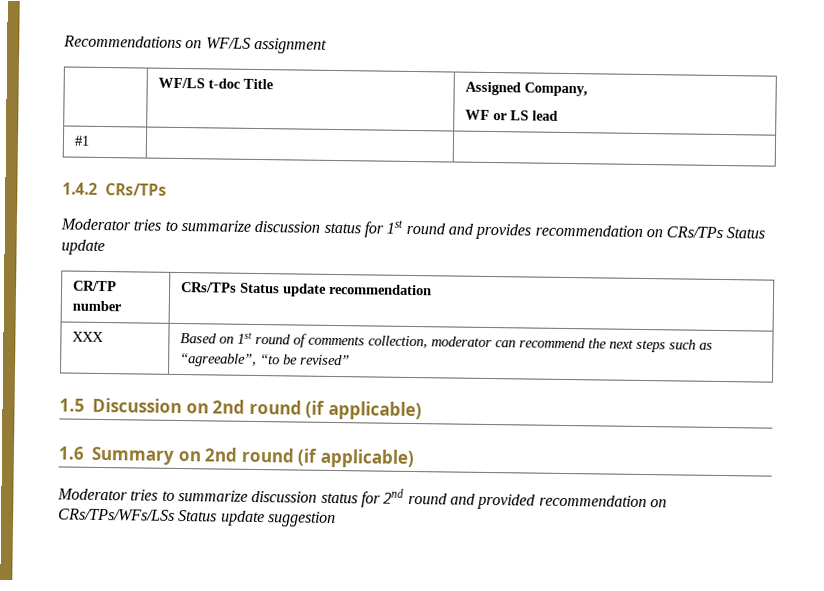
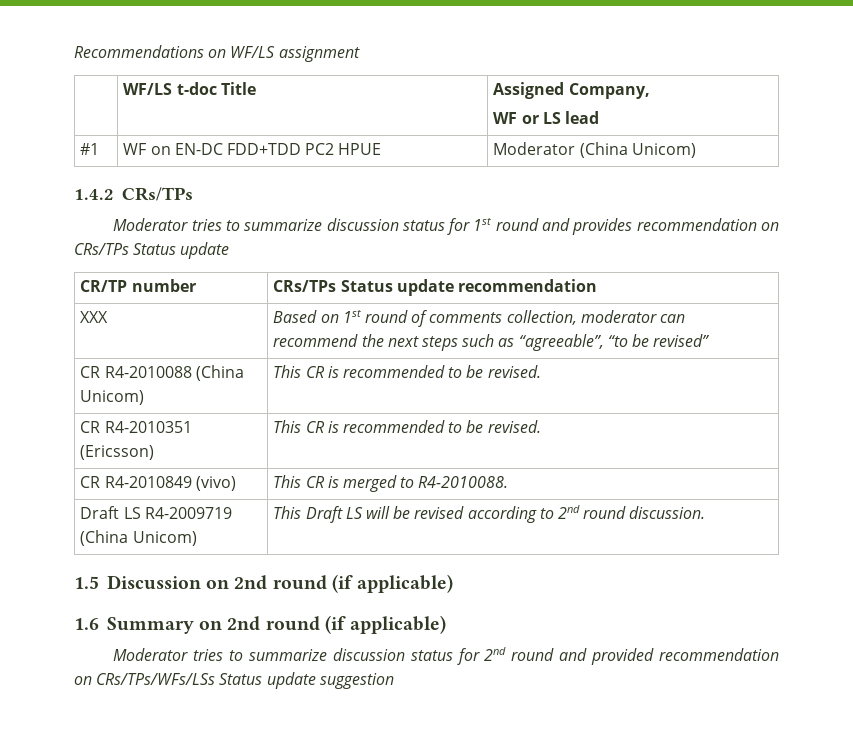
- #1 | |
+ #1 | WF on EN-DC FDD+TDD PC2 HPUE | Moderator (China Unicom)
+ CR R4-2010088 (China Unicom) | This CR is recommended to be revised.
+ CR R4-2010351 (Ericsson) | This CR is recommended to be revised.
+ CR R4-2010849 (vivo) | This CR is merged to R4-2010088.
+ Draft LS R4-2009719 (China Unicom) | This Draft LS will be revised according to 2nd round discussion.

